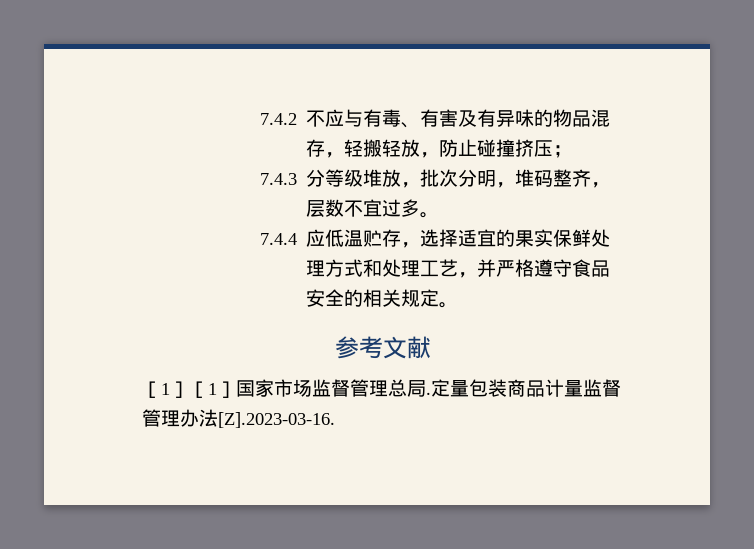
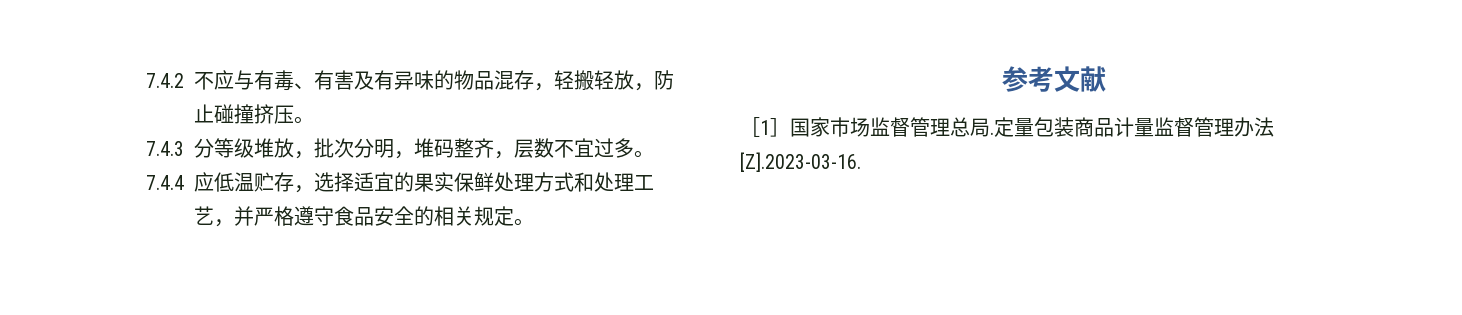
- 7.4.2不应与有毒、有害及有异味的物品混存，轻搬轻放，防止碰撞挤压；
+ 7.4.2不应与有毒、有害及有异味的物品混存，轻搬轻放，防止碰撞挤压。
- ［1］［1］国家市场监督管理总局.
+ ［1］国家市场监督管理总局.

